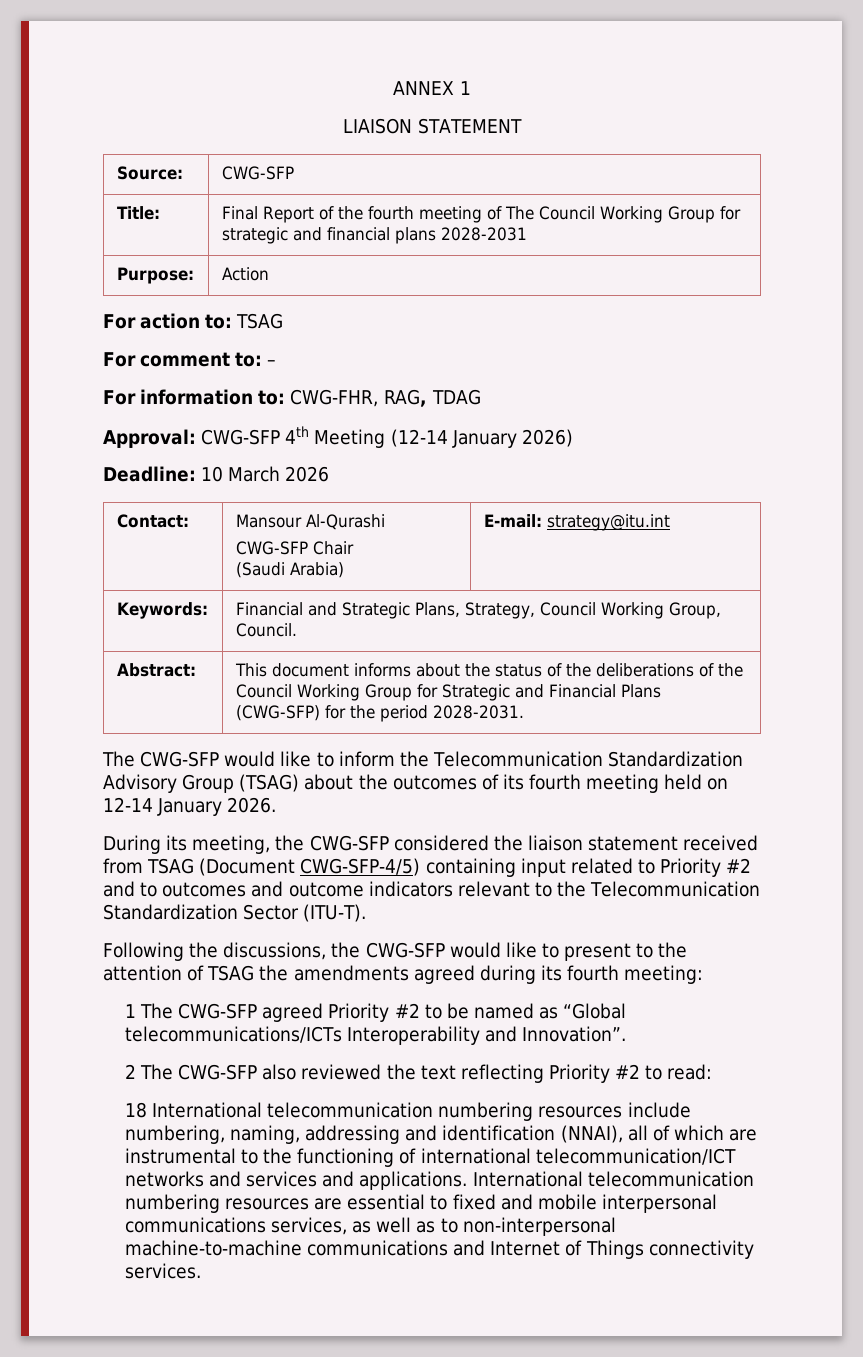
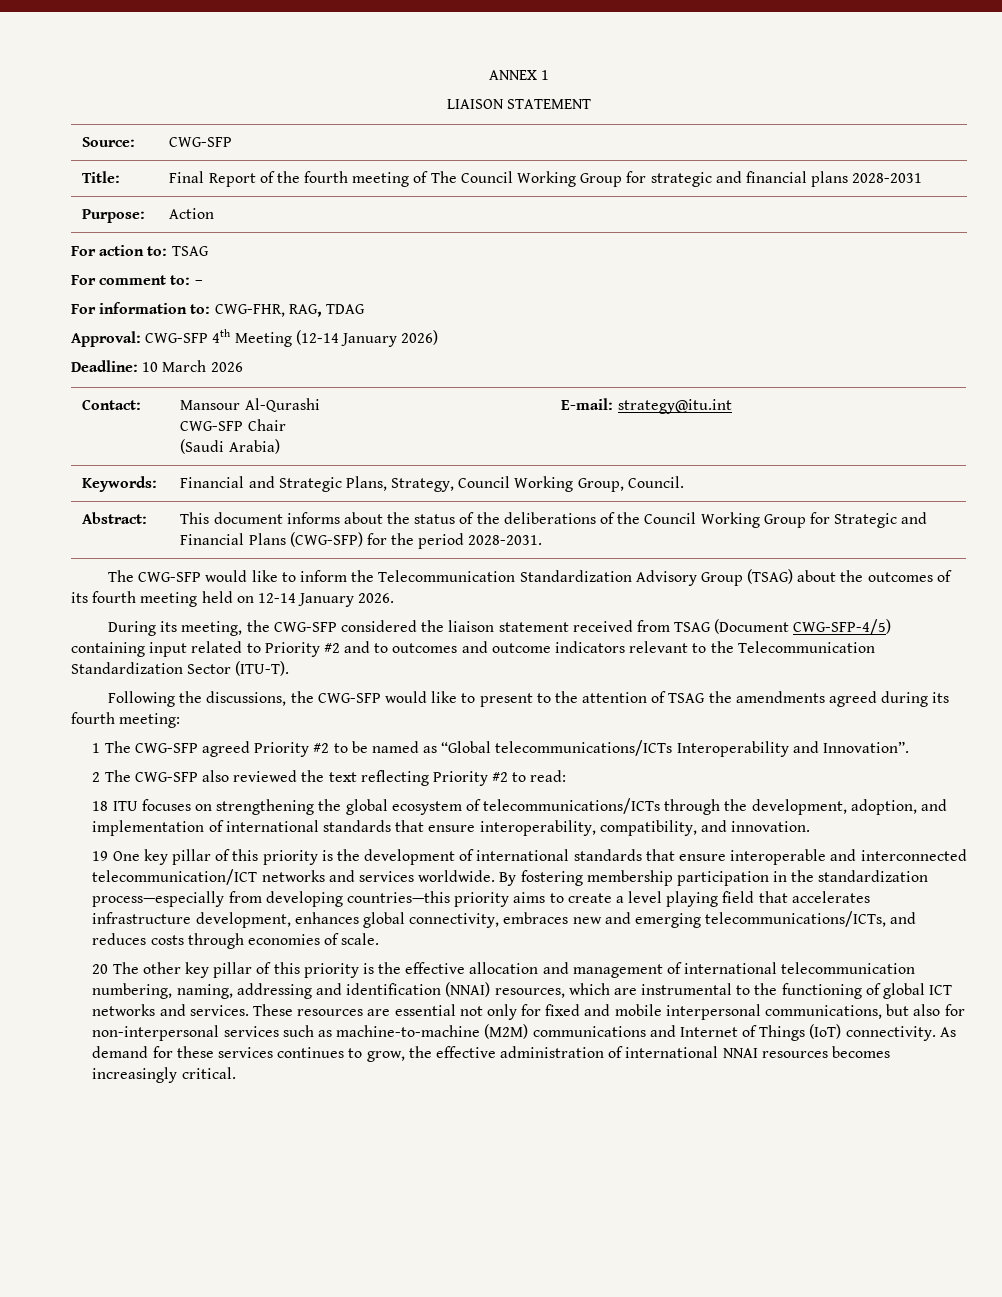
- 18 International telecommunication numbering resources include numbering, naming, addressing and identification (NNAI), all of which are instrumental to the functioning of international telecommunication/ICT networks and services and applications. International telecommunication numbering resources are essential to fixed and mobile interpersonal communications services, as well as to non-interpersonal machine-to-machine communications and Internet of Things connectivity services.
+ 18 ITU focuses on strengthening the global ecosystem of telecommunications/ICTs through the development, adoption, and implementation of international standards that ensure interoperability, compatibility, and innovation.
+ 19 One key pillar of this priority is the development of international standards that ensure interoperable and interconnected telecommunication/ICT networks and services worldwide. By fostering membership participation in the standardization process—especially from developing countries—this priority aims to create a level playing field that accelerates infrastructure development, enhances global connectivity, embraces new and emerging telecommunications/ICTs, and reduces costs through economies of scale.
+ 20 The other key pillar of this priority is the effective allocation and management of international telecommunication numbering, naming, addressing and identification (NNAI) resources, which are instrumental to the functioning of global ICT networks and services. These resources are essential not only for fixed and mobile interpersonal communications, but also for non-interpersonal services such as machine-to-machine (M2M) communications and Internet of Things (IoT) connectivity. As demand for these services continues to grow, the effective administration of international NNAI resources becomes increasingly critical.

